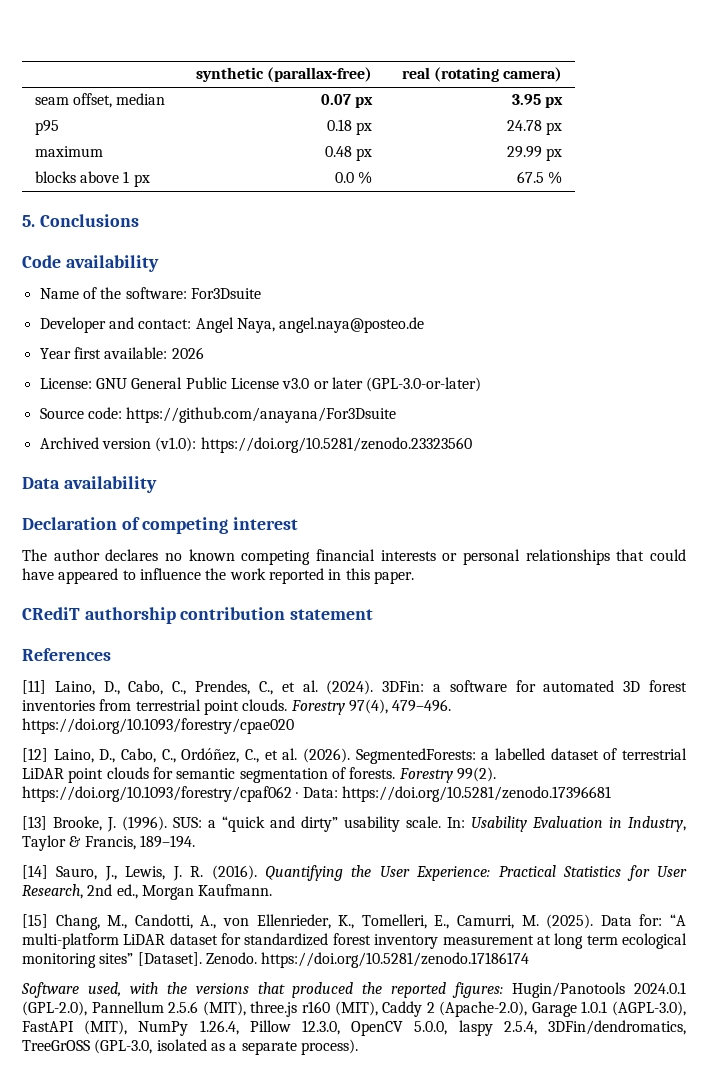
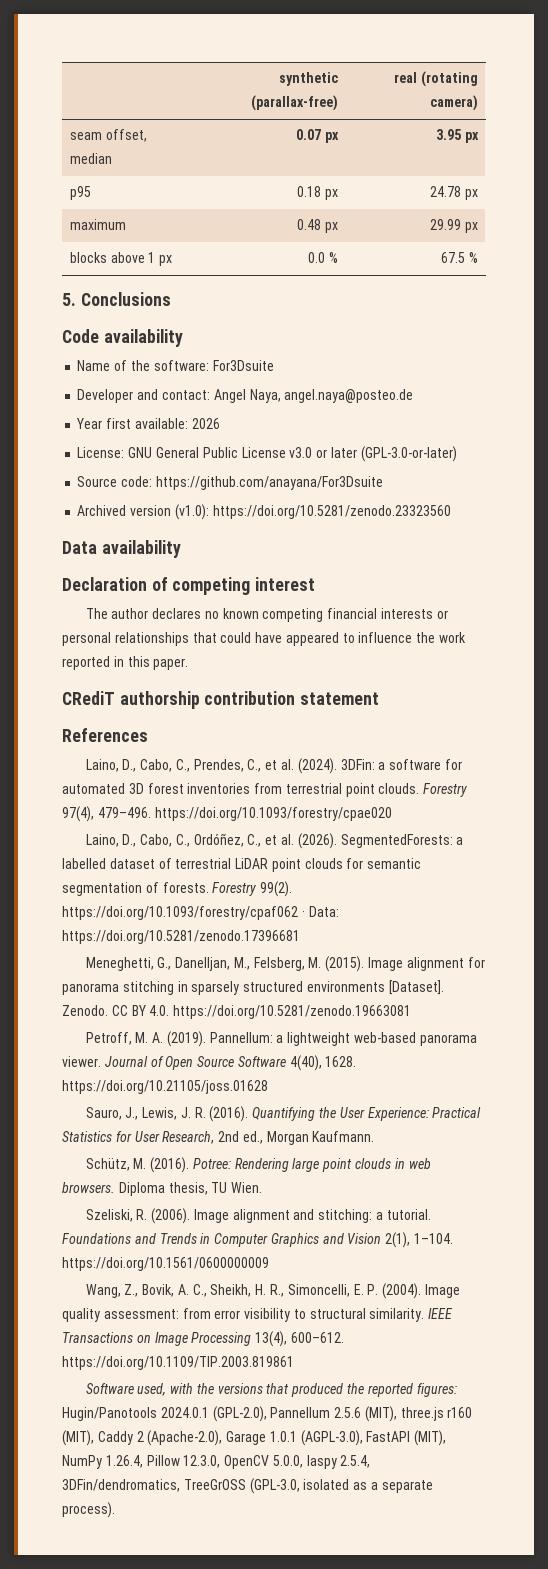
- [11] Laino, D., Cabo, C., Prendes, C., et al. (2024).
+ Laino, D., Cabo, C., Prendes, C., et al. (2024).
- [12] Laino, D., Cabo, C., Ordóñez, C., et al. (2026).
+ Laino, D., Cabo, C., Ordóñez, C., et al. (2026).
- [13] Brooke, J. (1996). SUS: a “quick and dirty” usability scale. In: Usability Evaluation in Industry, Taylor & Francis, 189–194.
- [14] Sauro, J., Lewis, J. R. (2016).
+ Meneghetti, G., Danelljan, M., Felsberg, M. (2015). Image alignment for panorama stitching in sparsely structured environments [Dataset]. Zenodo. CC BY 4.0. https://doi.org/10.5281/zenodo.19663081
+ Petroff, M. A. (2019). Pannellum: a lightweight web-based panorama viewer. Journal of Open Source Software 4(40), 1628. https://doi.org/10.21105/joss.01628
+ Sauro, J., Lewis, J. R. (2016).
- [15] Chang, M., Candotti, A., von Ellenrieder, K., Tomelleri, E., Camurri, M. (2025). Data for: “A multi-platform LiDAR dataset for standardized forest inventory measurement at long term ecological monitoring sites” [Dataset]. Zenodo. https://doi.org/10.5281/zenodo.17186174
+ Schütz, M. (2016). Potree: Rendering large point clouds in web browsers. Diploma thesis, TU Wien.
+ Szeliski, R. (2006). Image alignment and stitching: a tutorial. Foundations and Trends in Computer Graphics and Vision 2(1), 1–104. https://doi.org/10.1561/0600000009
+ Wang, Z., Bovik, A. C., Sheikh, H. R., Simoncelli, E. P. (2004). Image quality assessment: from error visibility to structural similarity. IEEE Transactions on Image Processing 13(4), 600–612. https://doi.org/10.1109/TIP.2003.819861

